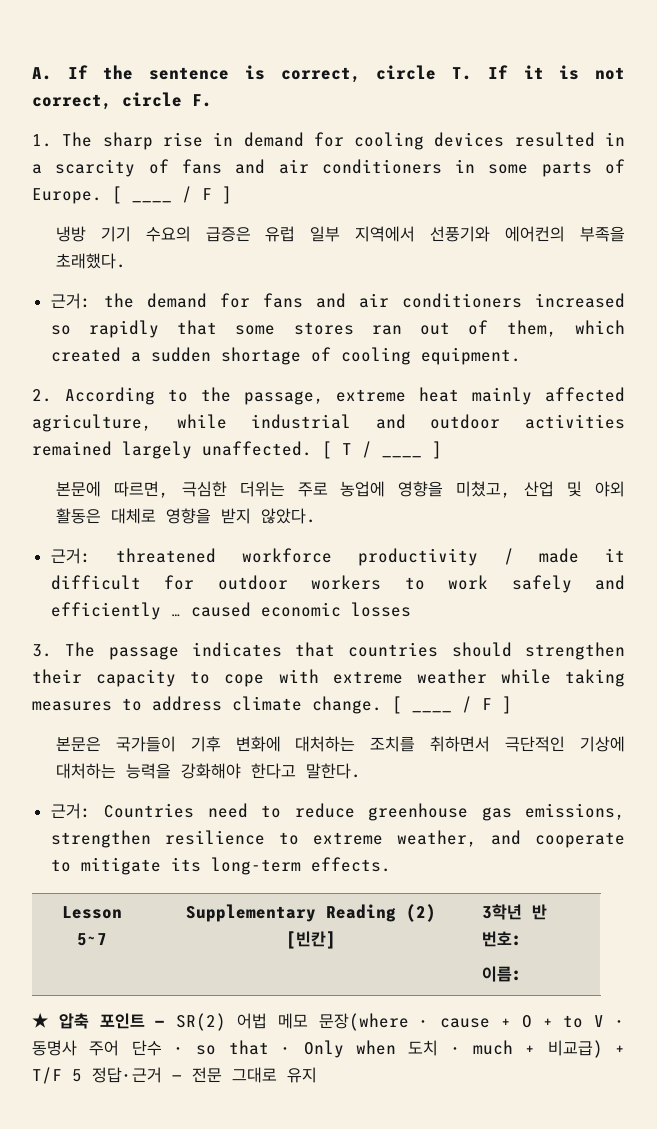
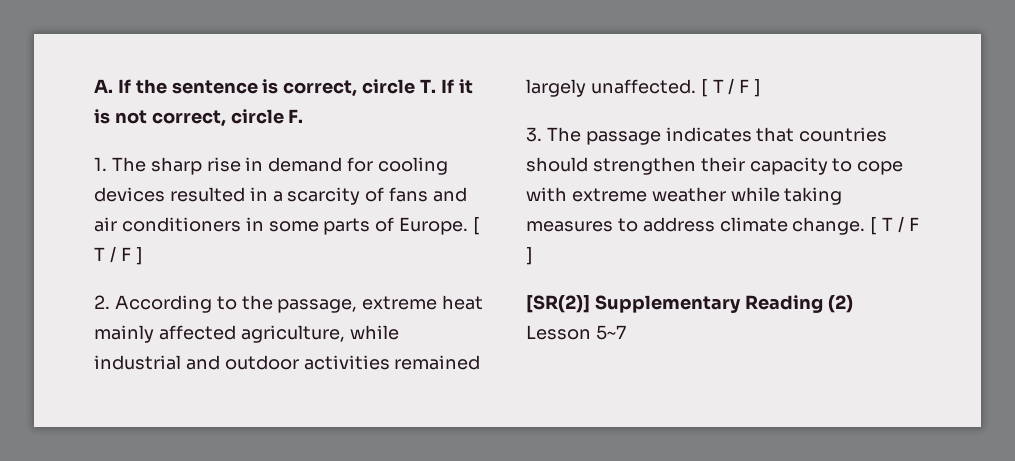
- 1. The sharp rise in demand for cooling devices resulted in a scarcity of fans and air conditioners in some parts of Europe. [ ____ / F ]
- 냉방 기기 수요의 급증은 유럽 일부 지역에서 선풍기와 에어컨의 부족을 초래했다.
- 근거: the demand for fans and air conditioners increased so rapidly that some stores ran out of them, which created a sudden shortage of cooling equipment.
+ 1. The sharp rise in demand for cooling devices resulted in a scarcity of fans and air conditioners in some parts of Europe. [ T / F ]
- 2. According to the passage, extreme heat mainly affected agriculture, while industrial and outdoor activities remained largely unaffected. [ T / ____ ]
- 본문에 따르면, 극심한 더위는 주로 농업에 영향을 미쳤고, 산업 및 야외 활동은 대체로 영향을 받지 않았다.
- 근거: threatened workforce productivity / made it difficult for outdoor workers to work safely and efficiently … caused economic losses
+ 2. According to the passage, extreme heat mainly affected agriculture, while industrial and outdoor activities remained largely unaffected. [ T / F ]
- 3. The passage indicates that countries should strengthen their capacity to cope with extreme weather while taking measures to address climate change. [ ____ / F ]
- 본문은 국가들이 기후 변화에 대처하는 조치를 취하면서 극단적인 기상에 대처하는 능력을 강화해야 한다고 말한다.
- 근거: Countries need to reduce greenhouse gas emissions, strengthen resilience to extreme weather, and cooperate to mitigate its long-term effects.
- Lesson 5~7 | Supplementary Reading (2) [빈칸] | 3학년 반 번호:
- 이름:
- ★ 압축 포인트 — SR(2) 어법 메모 문장(where · cause + O + to V · 동명사 주어 단수 · so that · Only when 도치 · much + 비교급) + T/F 5 정답·근거 — 전문 그대로 유지
+ 3. The passage indicates that countries should strengthen their capacity to cope with extreme weather while taking measures to address climate change. [ T / F ]
+ [SR(2)] Supplementary Reading (2) Lesson 5~7

